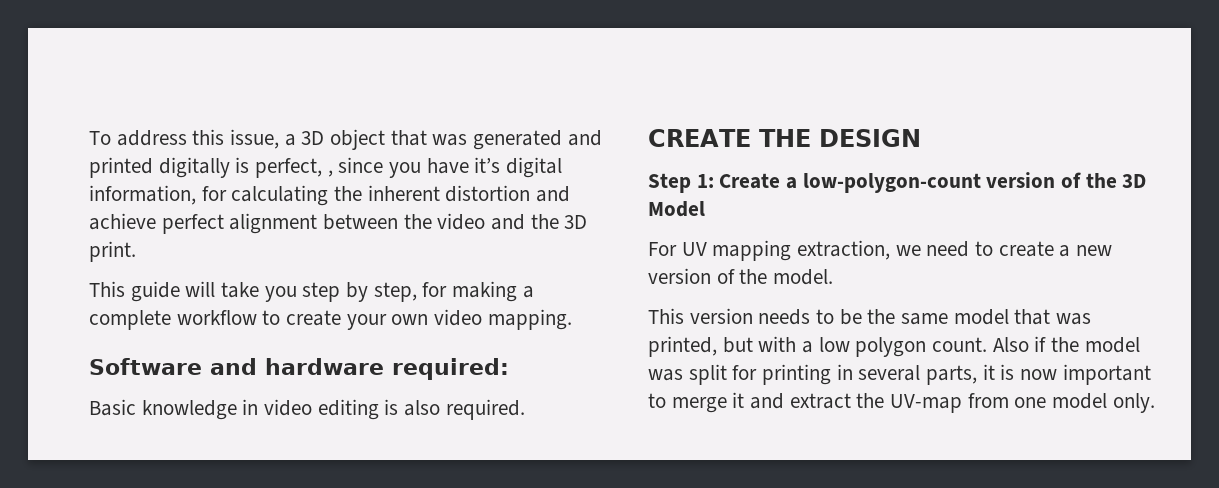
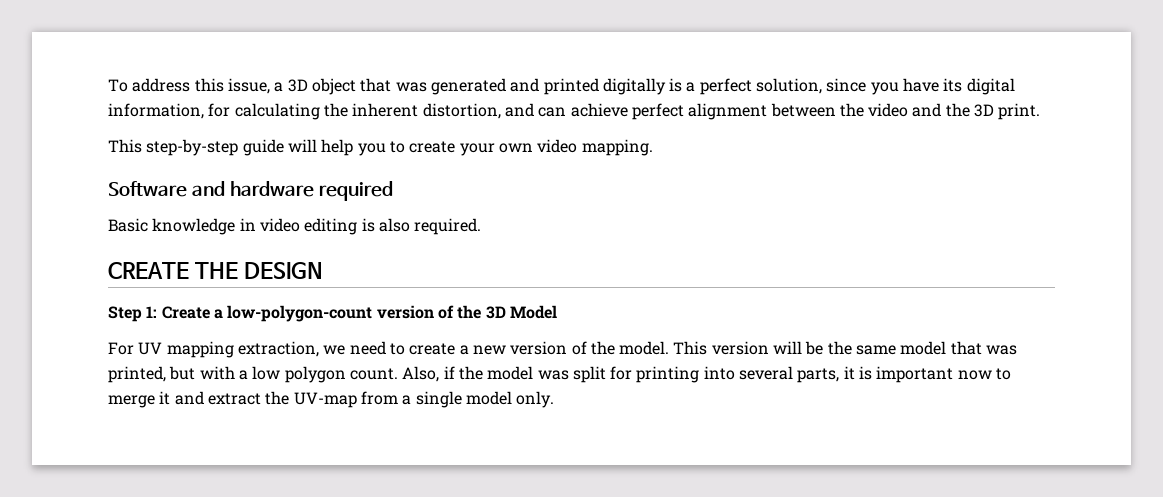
- To address this issue, a 3D object that was generated and printed digitally is perfect, , since you have it’s digital information, for calculating the inherent distortion and achieve perfect alignment between the video and the 3D print.
+ To address this issue, a 3D object that was generated and printed digitally is a perfect solution, since you have its digital information, for calculating the inherent distortion, and can achieve perfect alignment between the video and the 3D print.
- This guide will take you step by step, for making a complete workflow to create your own video mapping.
+ This step-by-step guide will help you to create your own video mapping.
- Software and hardware required:
+ Software and hardware required
- For UV mapping extraction, we need to create a new version of the model.
- This version needs to be the same model that was printed, but with a low polygon count.
+ For UV mapping extraction, we need to create a new version of the model. This version will be the same model that was printed, but with a low polygon count.
- Also if the model was split for printing in several parts, it is now important to merge it and extract the UV-map from one model only.
+ Also, if the model was split for printing into several parts, it is important now to merge it and extract the UV-map from a single model only.

